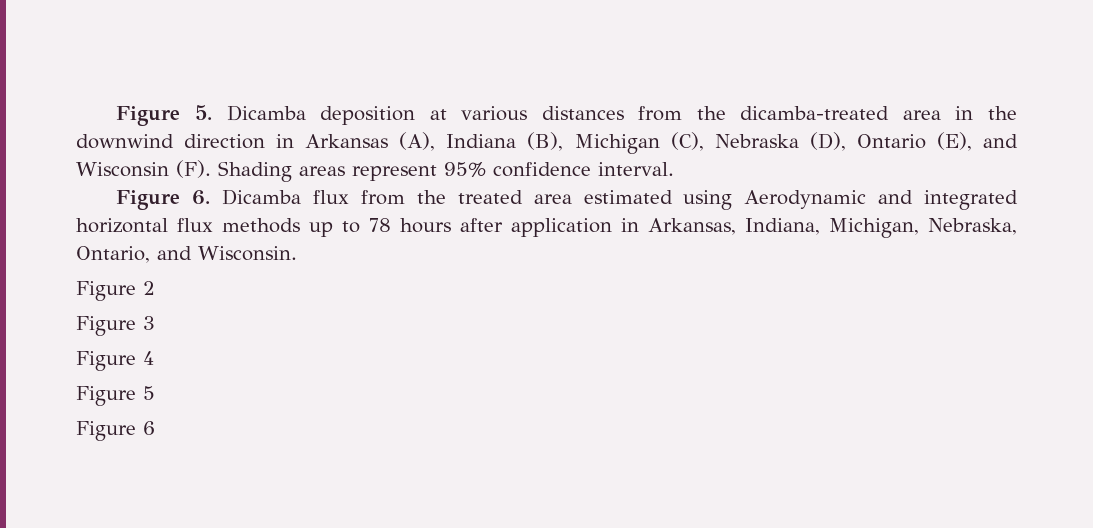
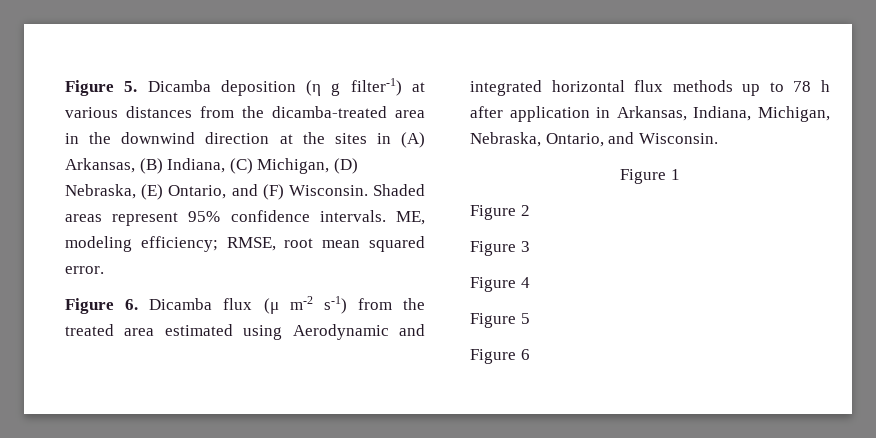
- Figure 5. Dicamba deposition at various distances from the dicamba-treated area in the downwind direction in Arkansas (A), Indiana (B), Michigan (C), Nebraska (D), Ontario (E), and Wisconsin (F). Shading areas represent 95% confidence interval.
+ Figure 5. Dicamba deposition (η g filter-1) at various distances from the dicamba-treated area in the downwind direction at the sites in (A) Arkansas, (B) Indiana, (C) Michigan, (D) Nebraska, (E) Ontario, and (F) Wisconsin. Shaded areas represent 95% confidence intervals. ME, modeling efficiency; RMSE, root mean squared error.
- Figure 6. Dicamba flux from the treated area estimated using Aerodynamic and integrated horizontal flux methods up to 78 hours after application in Arkansas, Indiana, Michigan, Nebraska, Ontario, and Wisconsin.
+ Figure 6. Dicamba flux (μ m-2 s-1) from the treated area estimated using Aerodynamic and integrated horizontal flux methods up to 78 h after application in Arkansas, Indiana, Michigan, Nebraska, Ontario, and Wisconsin.
+ Figure 1

